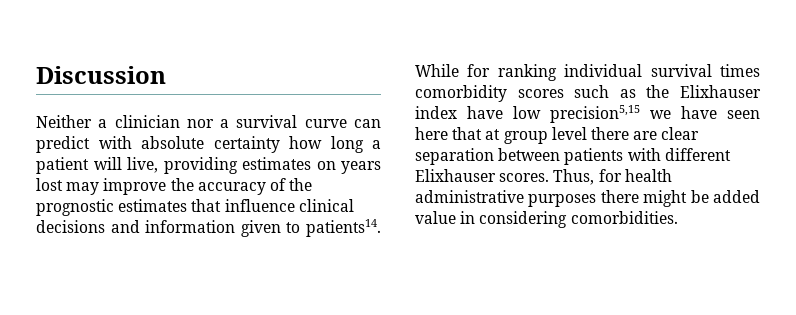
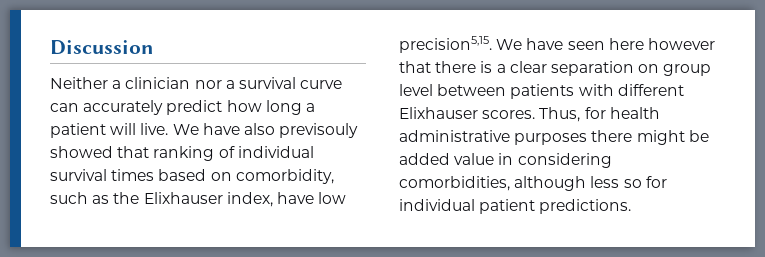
- Neither a clinician nor a survival curve can predict with absolute certainty how long a patient will live, providing estimates on years lost may improve the accuracy of the prognostic estimates that influence clinical decisions and information given to patients14. While for ranking individual survival times comorbidity scores such as the Elixhauser index have low precision5,15 we have seen here that at group level there are clear separation between patients with different Elixhauser scores.
+ Neither a clinician nor a survival curve can accurately predict how long a patient will live. We have also previsouly showed that ranking of individual survival times based on comorbidity, such as the Elixhauser index, have low precision5,15. We have seen here however that there is a clear separation on group level between patients with different Elixhauser scores.
- Thus, for health administrative purposes there might be added value in considering comorbidities.
+ Thus, for health administrative purposes there might be added value in considering comorbidities, although less so for individual patient predictions.

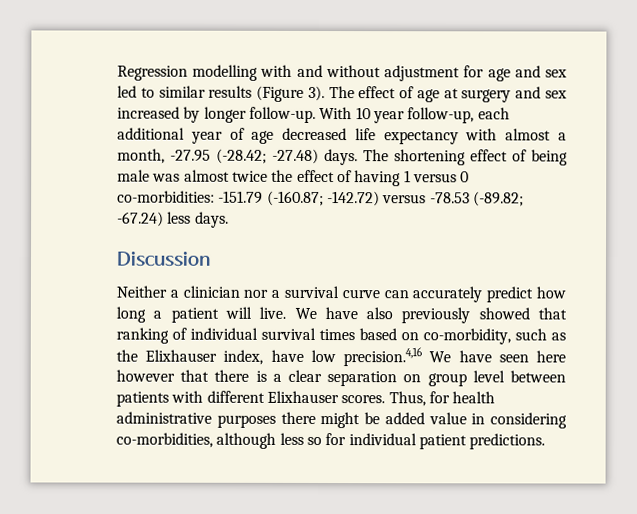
+ Regression modelling with and without adjustment for age and sex led to similar results (Figure 3). The effect of age at surgery and sex increased by longer follow-up. With 10 year follow-up, each additional year of age decreased life expectancy with almost a month, -27.95 (-28.42; -27.48) days. The shortening effect of being male was almost twice the effect of having 1 versus 0 co-morbidities: -151.79 (-160.87; -142.72) versus -78.53 (-89.82; -67.24) less days.
- We have also previsouly showed that ranking of individual survival times based on comorbidity, such as the Elixhauser index, have low precision5,15. We have seen here however that there is a clear separation on group level between patients with different Elixhauser scores.
+ We have also previously showed that ranking of individual survival times based on co-morbidity, such as the Elixhauser index, have low precision.4,16 We have seen here however that there is a clear separation on group level between patients with different Elixhauser scores.
- Thus, for health administrative purposes there might be added value in considering comorbidities, although less so for individual patient predictions.
+ Thus, for health administrative purposes there might be added value in considering co-morbidities, although less so for individual patient predictions.

